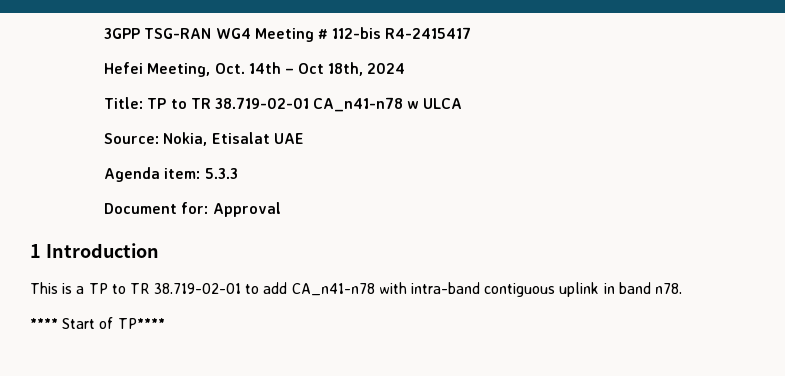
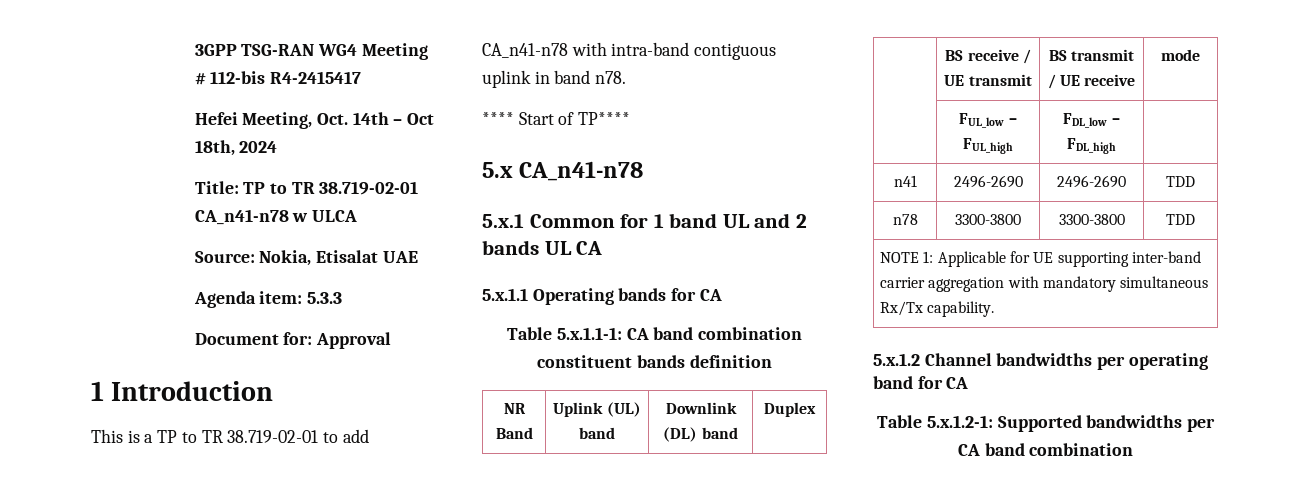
+ 5.x CA_n41-n78
+ 5.x.1 Common for 1 band UL and 2 bands UL CA
+ 5.x.1.1 Operating bands for CA
+ Table 5.x.1.1-1: CA band combination constituent bands definition
+ NR Band | Uplink (UL) band | Downlink (DL) band | Duplex
+ | BS receive / UE transmit | BS transmit / UE receive | mode
+ | FUL_low – FUL_high | FDL_low – FDL_high |
+ n41 | 2496-2690 | 2496-2690 | TDD
+ n78 | 3300-3800 | 3300-3800 | TDD
+ NOTE 1: Applicable for UE supporting inter-band carrier aggregation with mandatory simultaneous Rx/Tx capability.
+ 5.x.1.2 Channel bandwidths per operating band for CA
+ Table 5.x.1.2-1: Supported bandwidths per CA band combination

